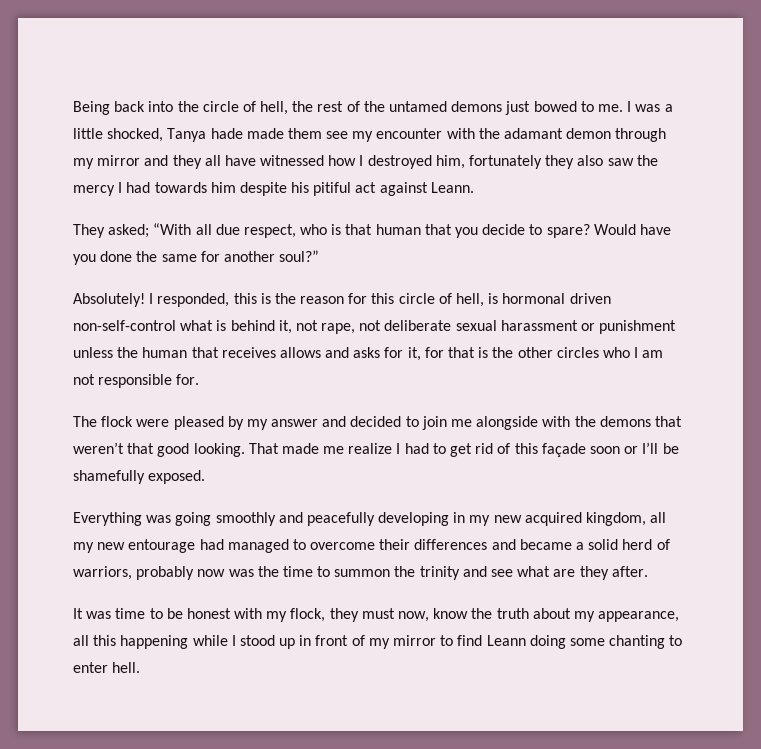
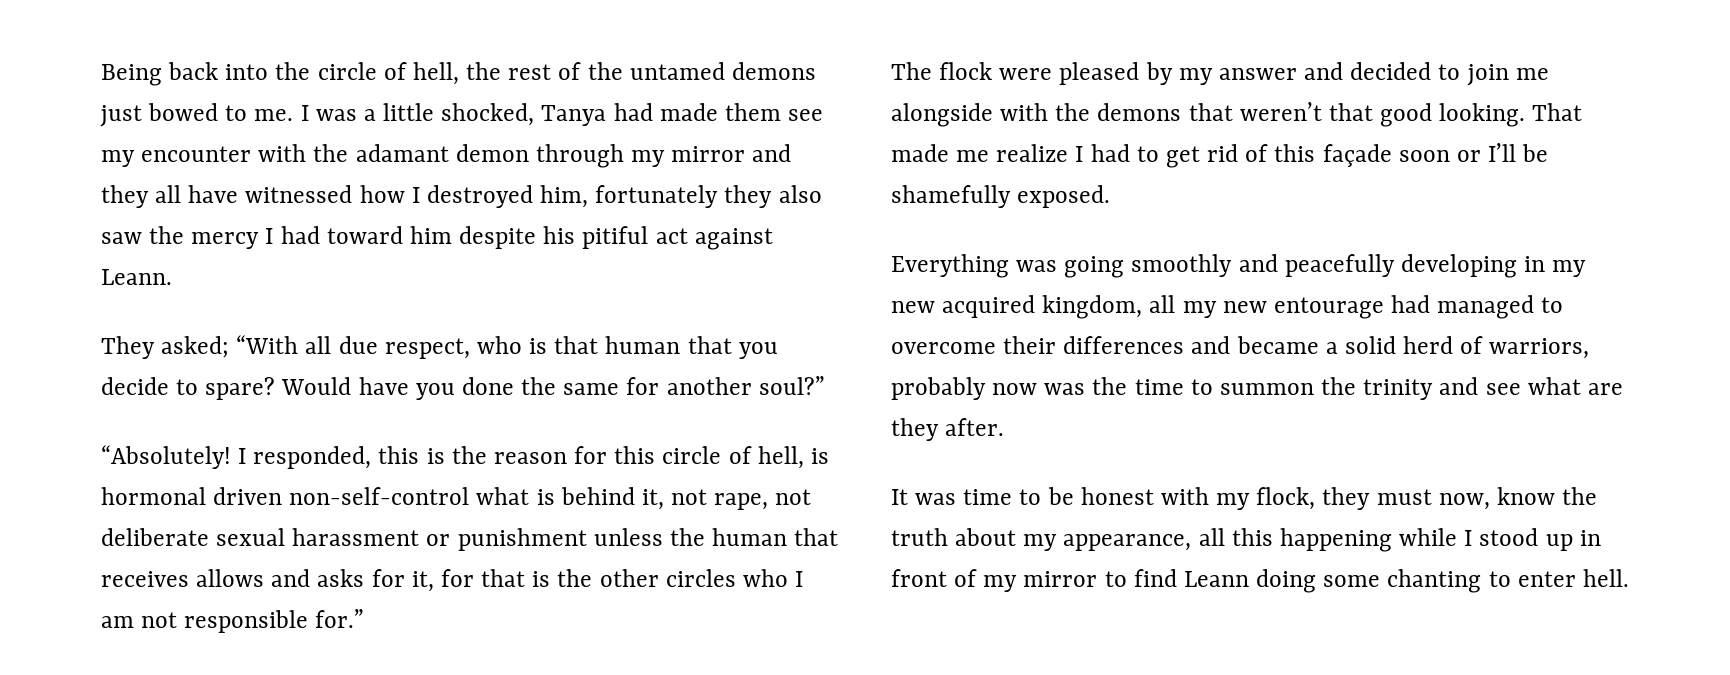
- I was a little shocked, Tanya hade made them see my encounter with the adamant demon through my mirror and they all have witnessed how I destroyed him, fortunately they also saw the mercy I had towards him despite his pitiful act against Leann.
+ I was a little shocked, Tanya had made them see my encounter with the adamant demon through my mirror and they all have witnessed how I destroyed him, fortunately they also saw the mercy I had toward him despite his pitiful act against Leann.
- Absolutely!
+ “Absolutely!
- I responded, this is the reason for this circle of hell, is hormonal driven non-self-control what is behind it, not rape, not deliberate sexual harassment or punishment unless the human that receives allows and asks for it, for that is the other circles who I am not responsible for.
+ I responded, this is the reason for this circle of hell, is hormonal driven non-self-control what is behind it, not rape, not deliberate sexual harassment or punishment unless the human that receives allows and asks for it, for that is the other circles who I am not responsible for.”

